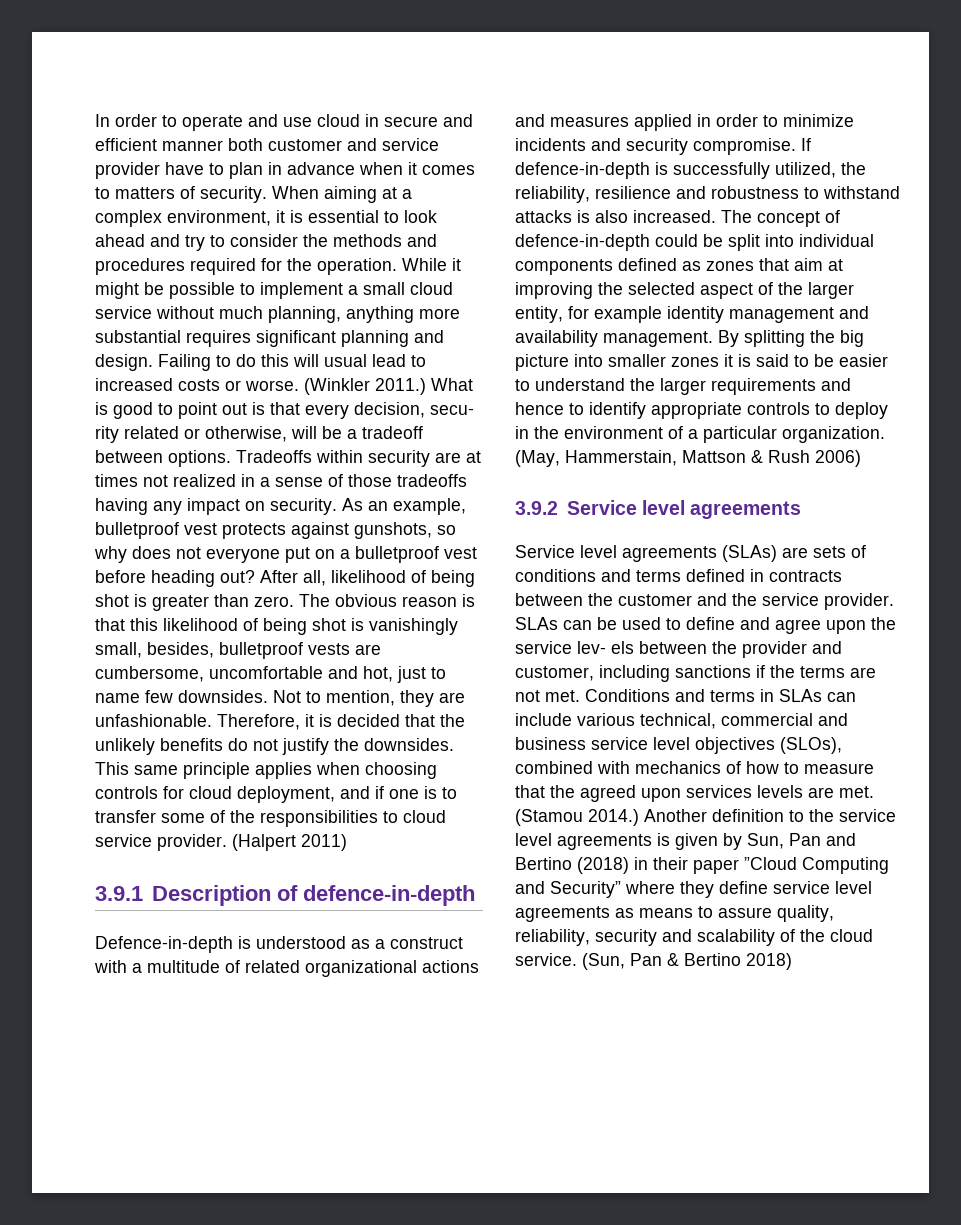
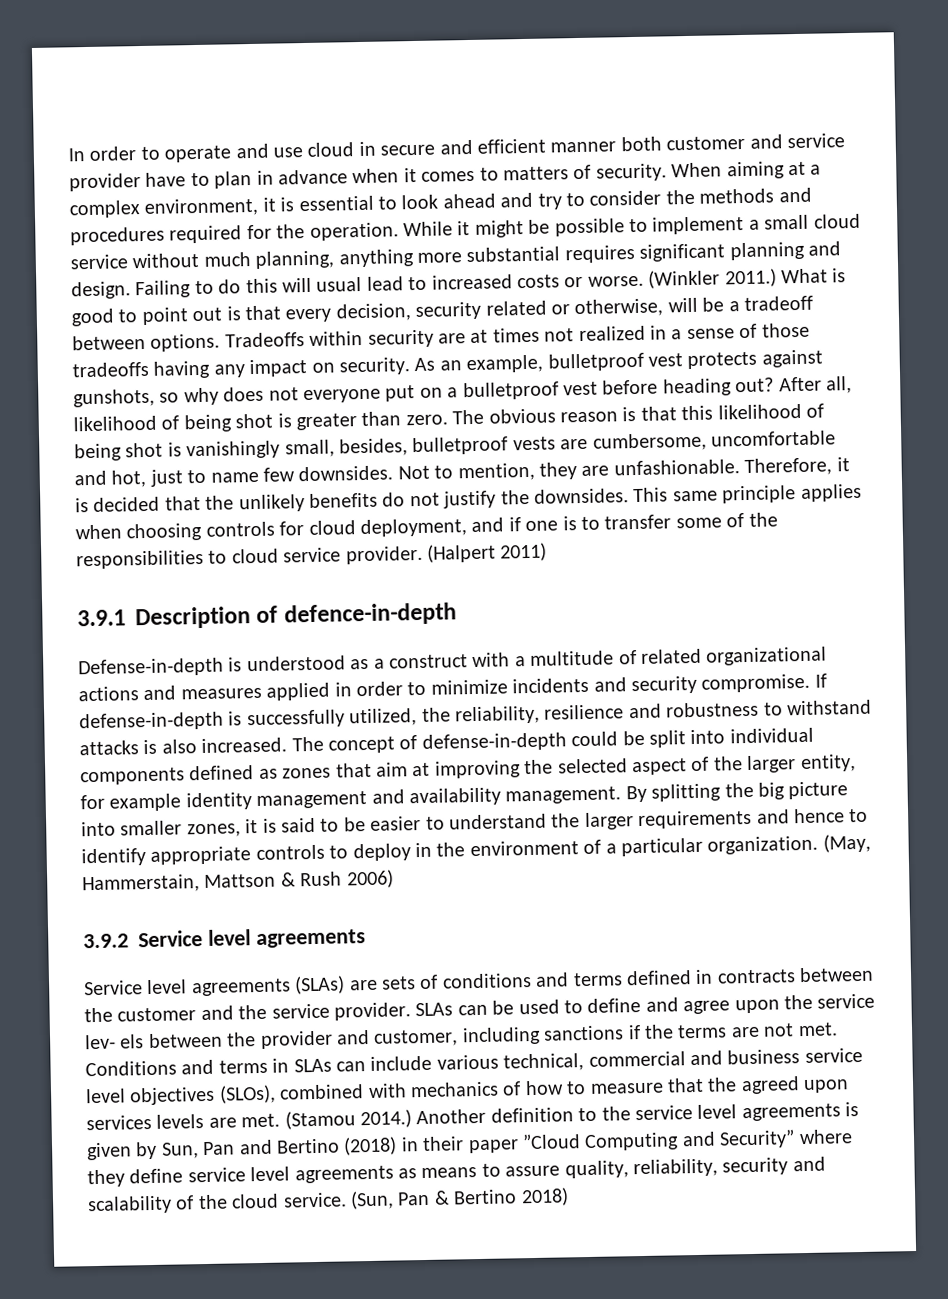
- What is good to point out is that every decision, secu- rity related or otherwise, will be a tradeoff between options.
+ What is good to point out is that every decision, security related or otherwise, will be a tradeoff between options.
- Defence-in-depth is understood as a construct with a multitude of related organizational actions and measures applied in order to minimize incidents and security compromise.
+ Defense-in-depth is understood as a construct with a multitude of related organizational actions and measures applied in order to minimize incidents and security compromise.
- If defence-in-depth is successfully utilized, the reliability, resilience and robustness to withstand attacks is also increased.
+ If defense-in-depth is successfully utilized, the reliability, resilience and robustness to withstand attacks is also increased.
- The concept of defence-in-depth could be split into individual components defined as zones that aim at improving the selected aspect of the larger entity, for example identity management and availability management.
+ The concept of defense-in-depth could be split into individual components defined as zones that aim at improving the selected aspect of the larger entity, for example identity management and availability management.
- By splitting the big picture into smaller zones it is said to be easier to understand the larger requirements and hence to identify appropriate controls to deploy in the environment of a particular organization.
+ By splitting the big picture into smaller zones, it is said to be easier to understand the larger requirements and hence to identify appropriate controls to deploy in the environment of a particular organization.

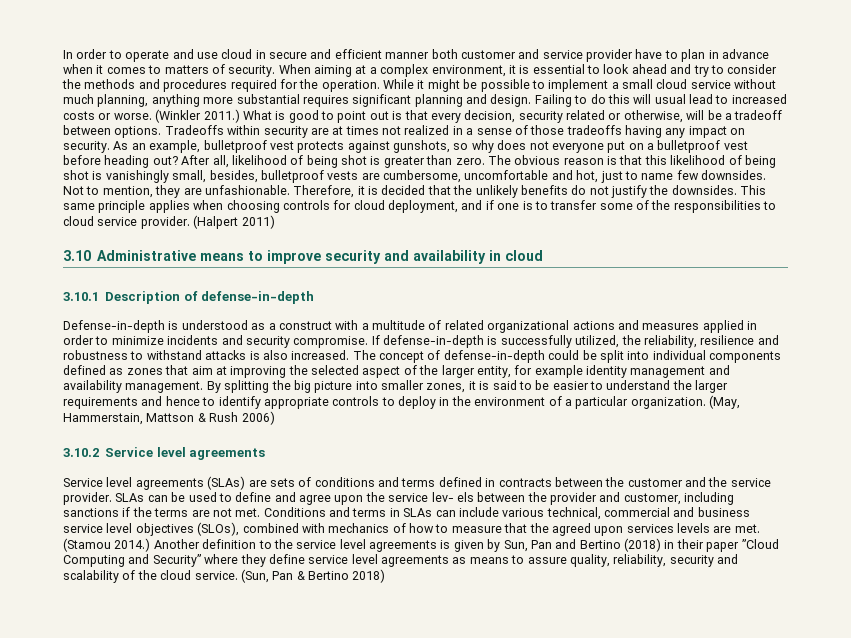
- 3.9.1 Description of defence-in-depth
+ 3.10 Administrative means to improve security and availability in cloud
+ 3.10.1 Description of defense-in-depth
- 3.9.2 Service level agreements
+ 3.10.2 Service level agreements

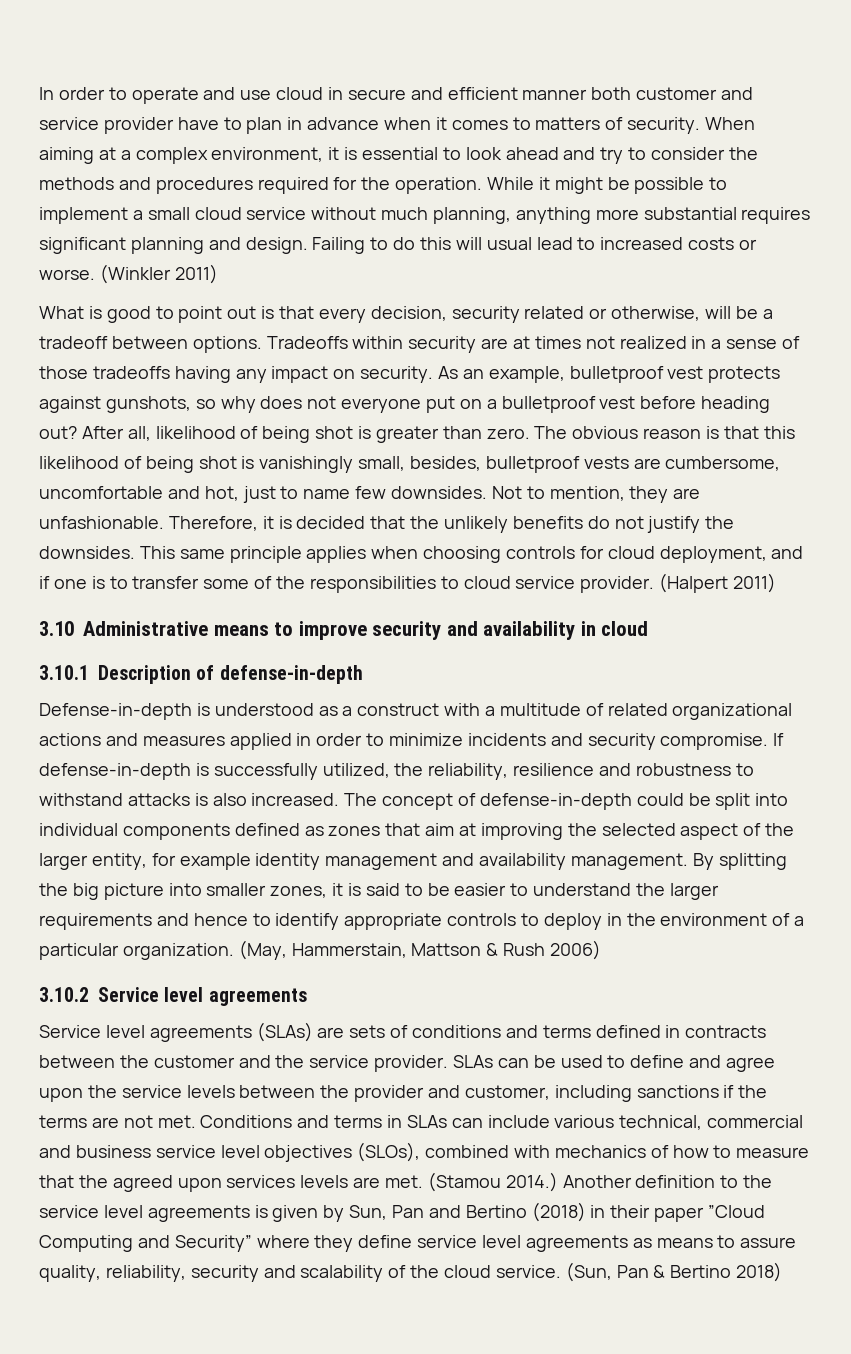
- (Winkler 2011.) What is good to point out is that every decision, security related or otherwise, will be a tradeoff between options.
+ (Winkler 2011)
+ What is good to point out is that every decision, security related or otherwise, will be a tradeoff between options.
- SLAs can be used to define and agree upon the service lev- els between the provider and customer, including sanctions if the terms are not met.
+ SLAs can be used to define and agree upon the service levels between the provider and customer, including sanctions if the terms are not met.

